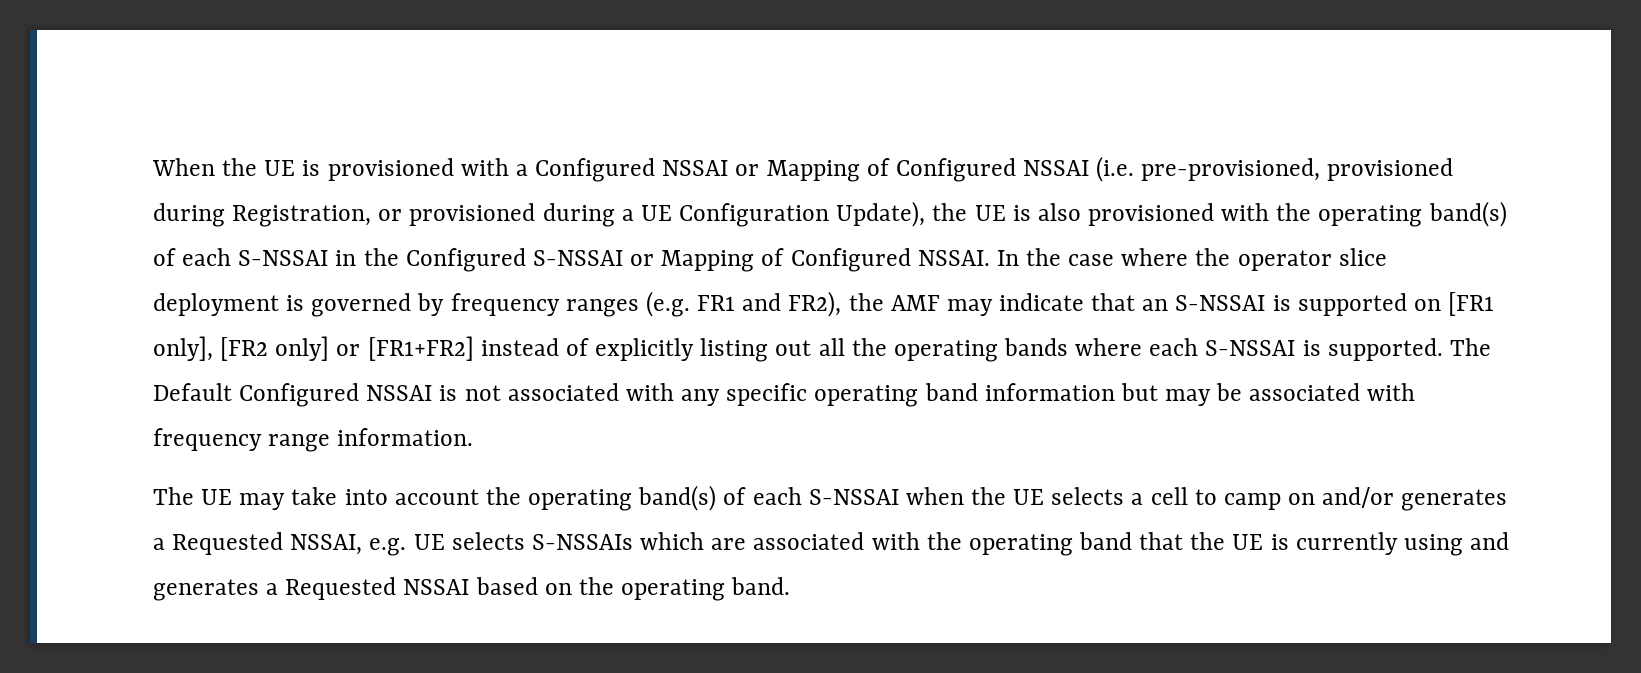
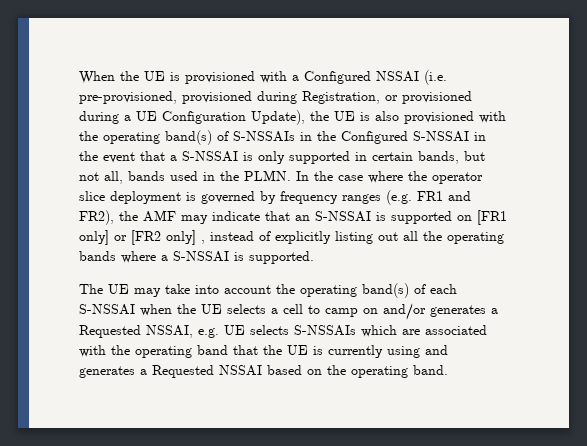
- When the UE is provisioned with a Configured NSSAI or Mapping of Configured NSSAI (i.e. pre-provisioned, provisioned during Registration, or provisioned during a UE Configuration Update), the UE is also provisioned with the operating band(s) of each S-NSSAI in the Configured S-NSSAI or Mapping of Configured NSSAI.
+ When the UE is provisioned with a Configured NSSAI (i.e. pre-provisioned, provisioned during Registration, or provisioned during a UE Configuration Update), the UE is also provisioned with the operating band(s) of S-NSSAIs in the Configured S-NSSAI in the event that a S-NSSAI is only supported in certain bands, but not all, bands used in the PLMN.
- In the case where the operator slice deployment is governed by frequency ranges (e.g. FR1 and FR2), the AMF may indicate that an S-NSSAI is supported on [FR1 only], [FR2 only] or [FR1+FR2] instead of explicitly listing out all the operating bands where each S-NSSAI is supported. The Default Configured NSSAI is not associated with any specific operating band information but may be associated with frequency range information.
+ In the case where the operator slice deployment is governed by frequency ranges (e.g. FR1 and FR2), the AMF may indicate that an S-NSSAI is supported on [FR1 only] or [FR2 only] , instead of explicitly listing out all the operating bands where a S-NSSAI is supported.

